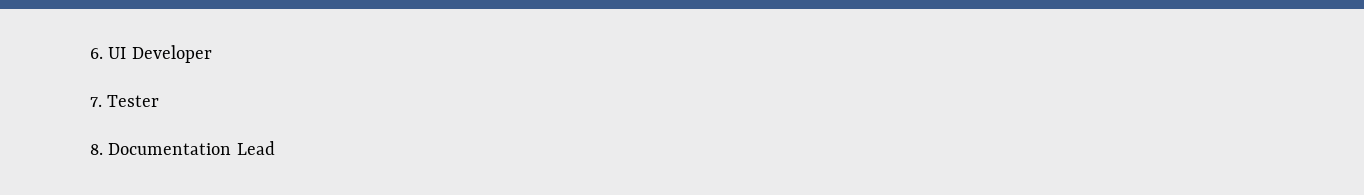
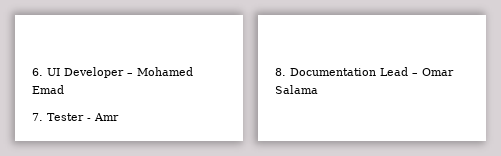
- 6. UI Developer
+ 6. UI Developer – Mohamed Emad
- 7. Tester
+ 7. Tester - Amr
- 8. Documentation Lead
+ 8. Documentation Lead – Omar Salama

